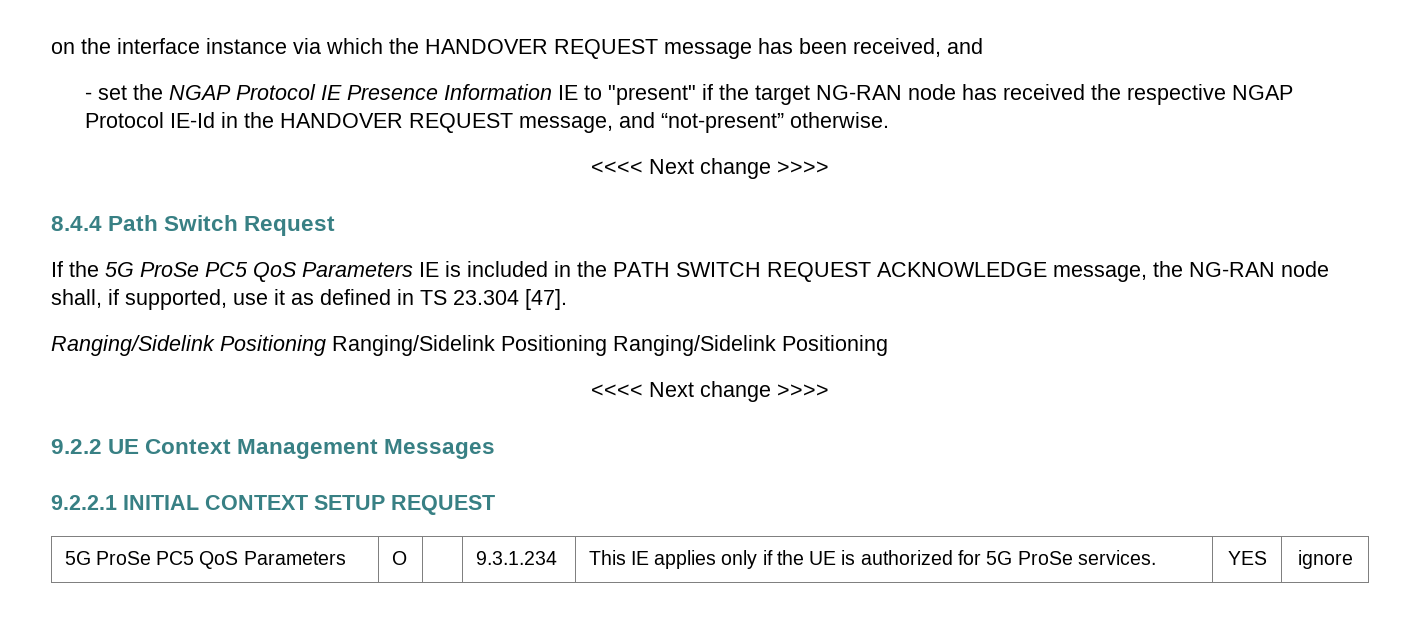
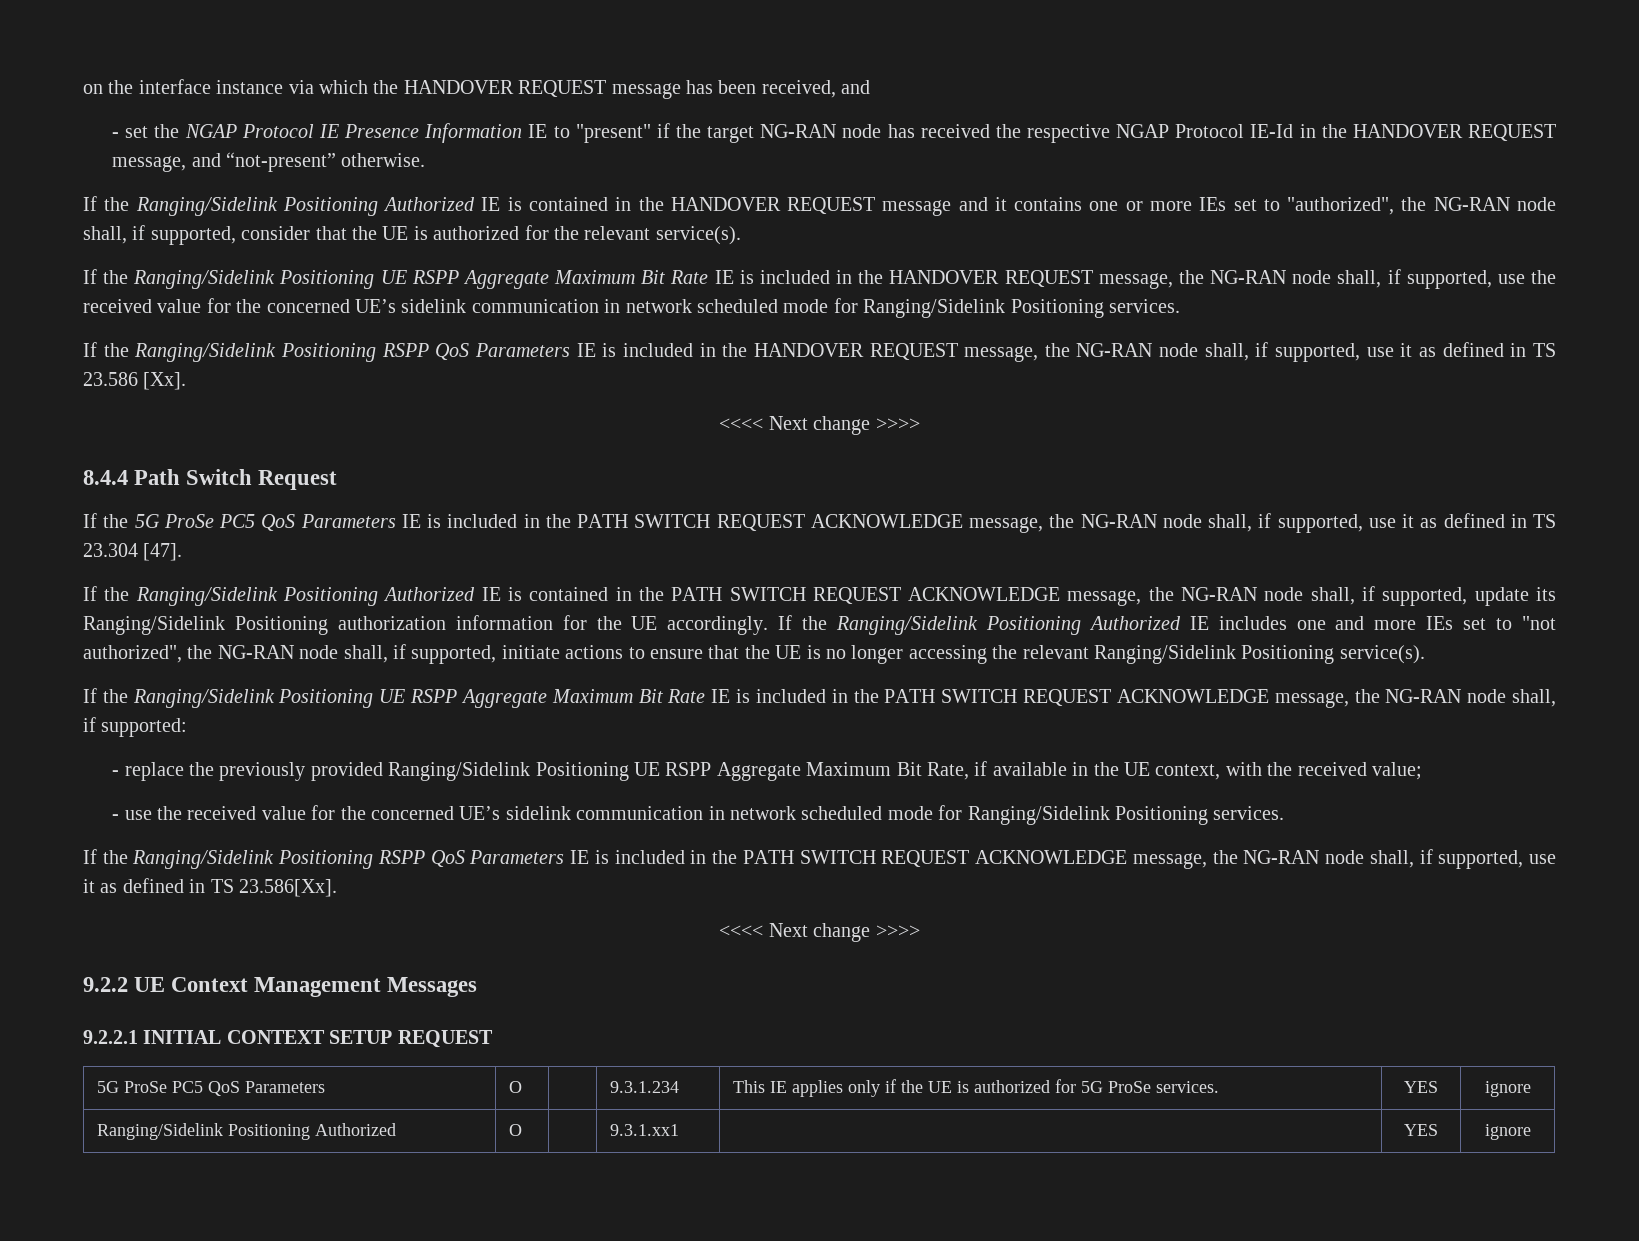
+ If the Ranging/Sidelink Positioning Authorized IE is contained in the HANDOVER REQUEST message and it contains one or more IEs set to "authorized", the NG-RAN node shall, if supported, consider that the UE is authorized for the relevant service(s).
+ If the Ranging/Sidelink Positioning UE RSPP Aggregate Maximum Bit Rate IE is included in the HANDOVER REQUEST message, the NG-RAN node shall, if supported, use the received value for the concerned UE’s sidelink communication in network scheduled mode for Ranging/Sidelink Positioning services.
+ If the Ranging/Sidelink Positioning RSPP QoS Parameters IE is included in the HANDOVER REQUEST message, the NG-RAN node shall, if supported, use it as defined in TS 23.586 [Xx].
- Ranging/Sidelink Positioning Ranging/Sidelink Positioning Ranging/Sidelink Positioning
+ If the Ranging/Sidelink Positioning Authorized IE is contained in the PATH SWITCH REQUEST ACKNOWLEDGE message, the NG-RAN node shall, if supported, update its Ranging/Sidelink Positioning authorization information for the UE accordingly. If the Ranging/Sidelink Positioning Authorized IE includes one and more IEs set to "not authorized", the NG-RAN node shall, if supported, initiate actions to ensure that the UE is no longer accessing the relevant Ranging/Sidelink Positioning service(s).
+ If the Ranging/Sidelink Positioning UE RSPP Aggregate Maximum Bit Rate IE is included in the PATH SWITCH REQUEST ACKNOWLEDGE message, the NG-RAN node shall, if supported:
+ - replace the previously provided Ranging/Sidelink Positioning UE RSPP Aggregate Maximum Bit Rate, if available in the UE context, with the received value;
+ - use the received value for the concerned UE’s sidelink communication in network scheduled mode for Ranging/Sidelink Positioning services.
+ If the Ranging/Sidelink Positioning RSPP QoS Parameters IE is included in the PATH SWITCH REQUEST ACKNOWLEDGE message, the NG-RAN node shall, if supported, use it as defined in TS 23.586[Xx].
+ Ranging/Sidelink Positioning Authorized | O | | 9.3.1.xx1 | | YES | ignore

